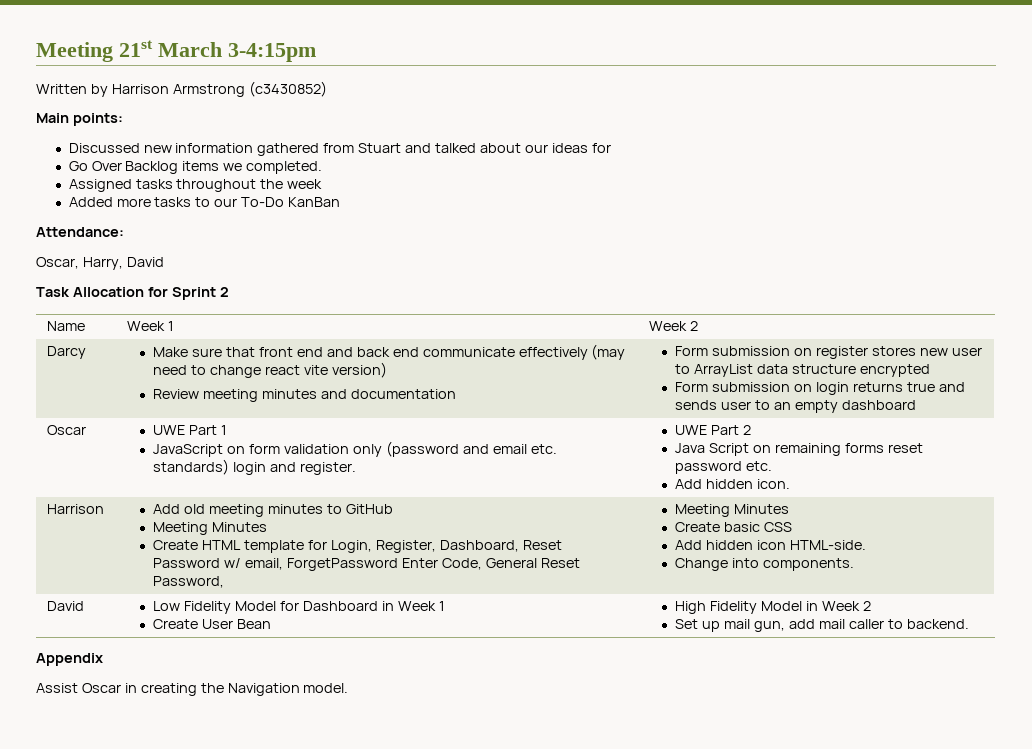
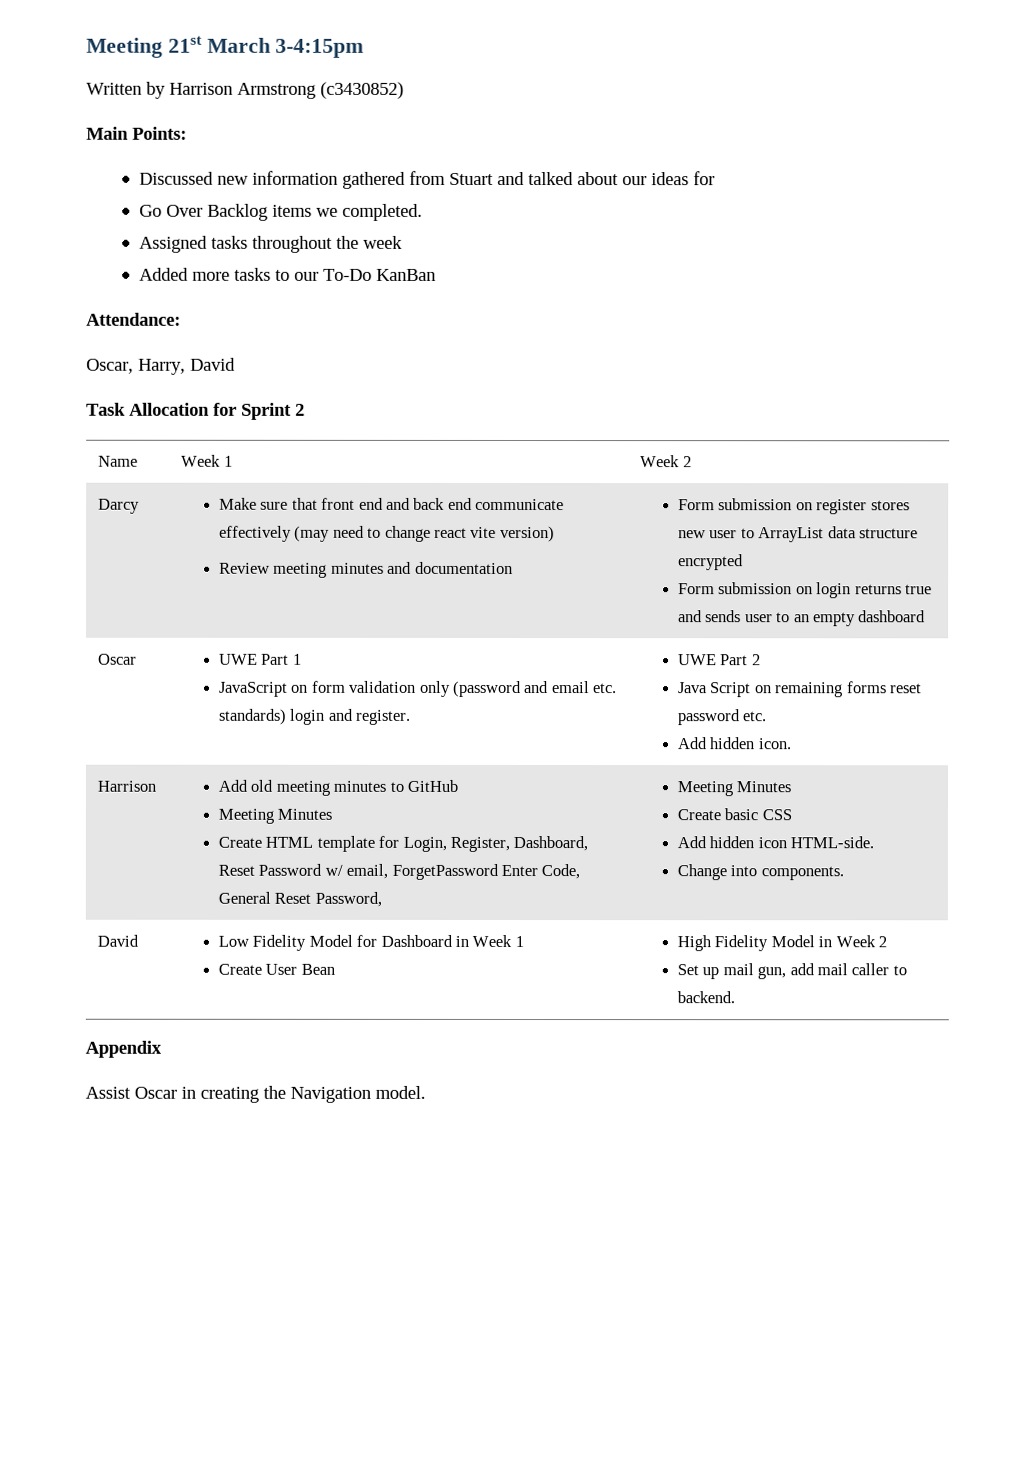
- Main points:
+ Main Points:

